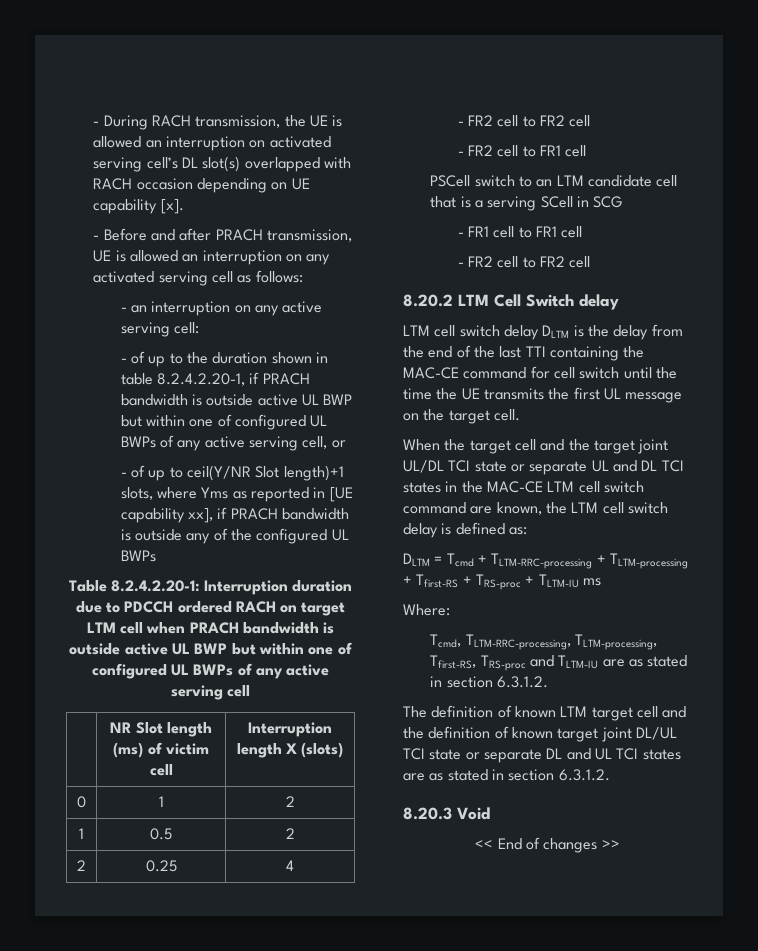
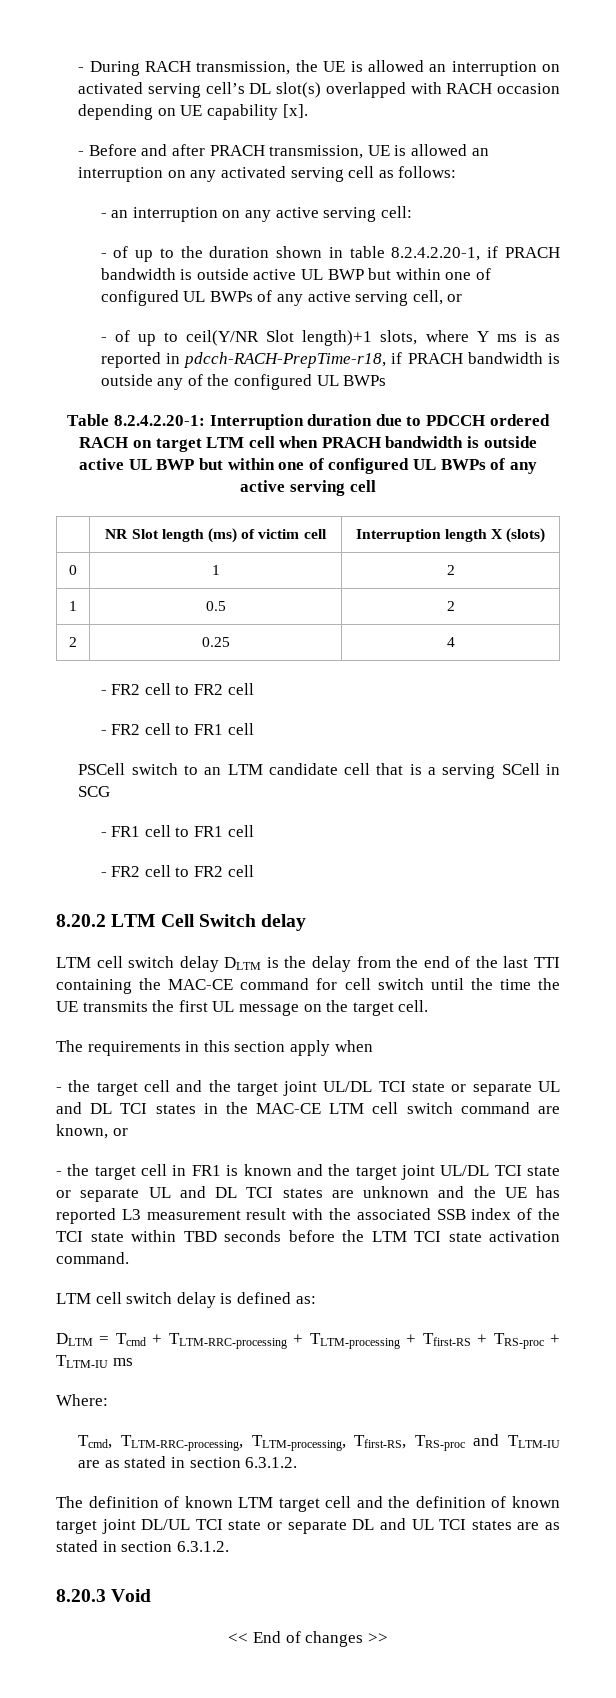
- - of up to ceil(Y/NR Slot length)+1 slots, where Yms as reported in [UE capability xx], if PRACH bandwidth is outside any of the configured UL BWPs
+ - of up to ceil(Y/NR Slot length)+1 slots, where Y ms is as reported in pdcch-RACH-PrepTime-r18, if PRACH bandwidth is outside any of the configured UL BWPs
- When the target cell and the target joint UL/DL TCI state or separate UL and DL TCI states in the MAC-CE LTM cell switch command are known, the LTM cell switch delay is defined as:
+ The requirements in this section apply when
+ - the target cell and the target joint UL/DL TCI state or separate UL and DL TCI states in the MAC-CE LTM cell switch command are known, or
+ - the target cell in FR1 is known and the target joint UL/DL TCI state or separate UL and DL TCI states are unknown and the UE has reported L3 measurement result with the associated SSB index of the TCI state within TBD seconds before the LTM TCI state activation command.
+ LTM cell switch delay is defined as:

